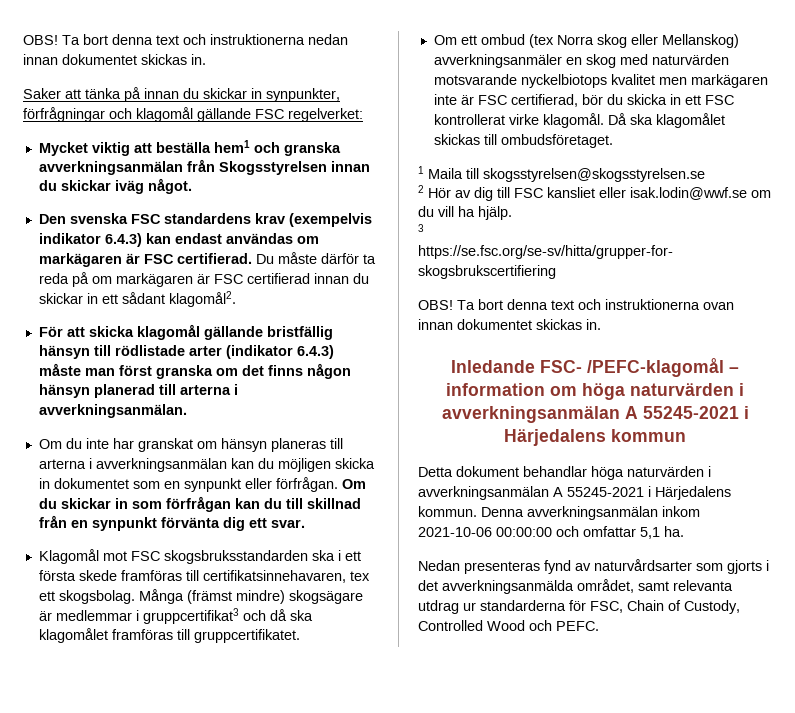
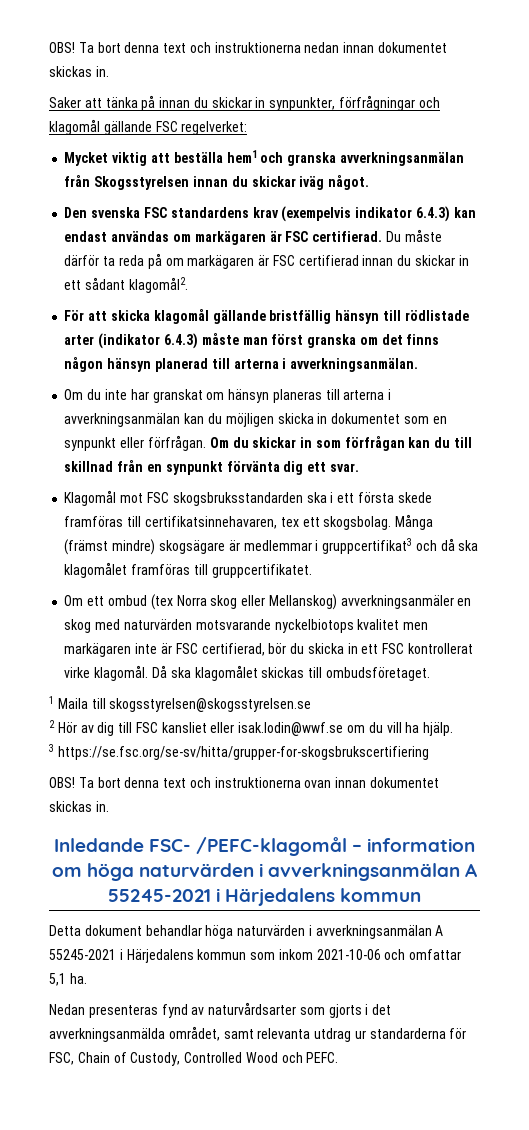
- Detta dokument behandlar höga naturvärden i avverkningsanmälan A 55245-2021 i Härjedalens kommun. Denna avverkningsanmälan inkom 2021-10-06 00:00:00 och omfattar 5,1 ha.
+ Detta dokument behandlar höga naturvärden i avverkningsanmälan A 55245-2021 i Härjedalens kommun som inkom 2021-10-06 och omfattar 5,1 ha.

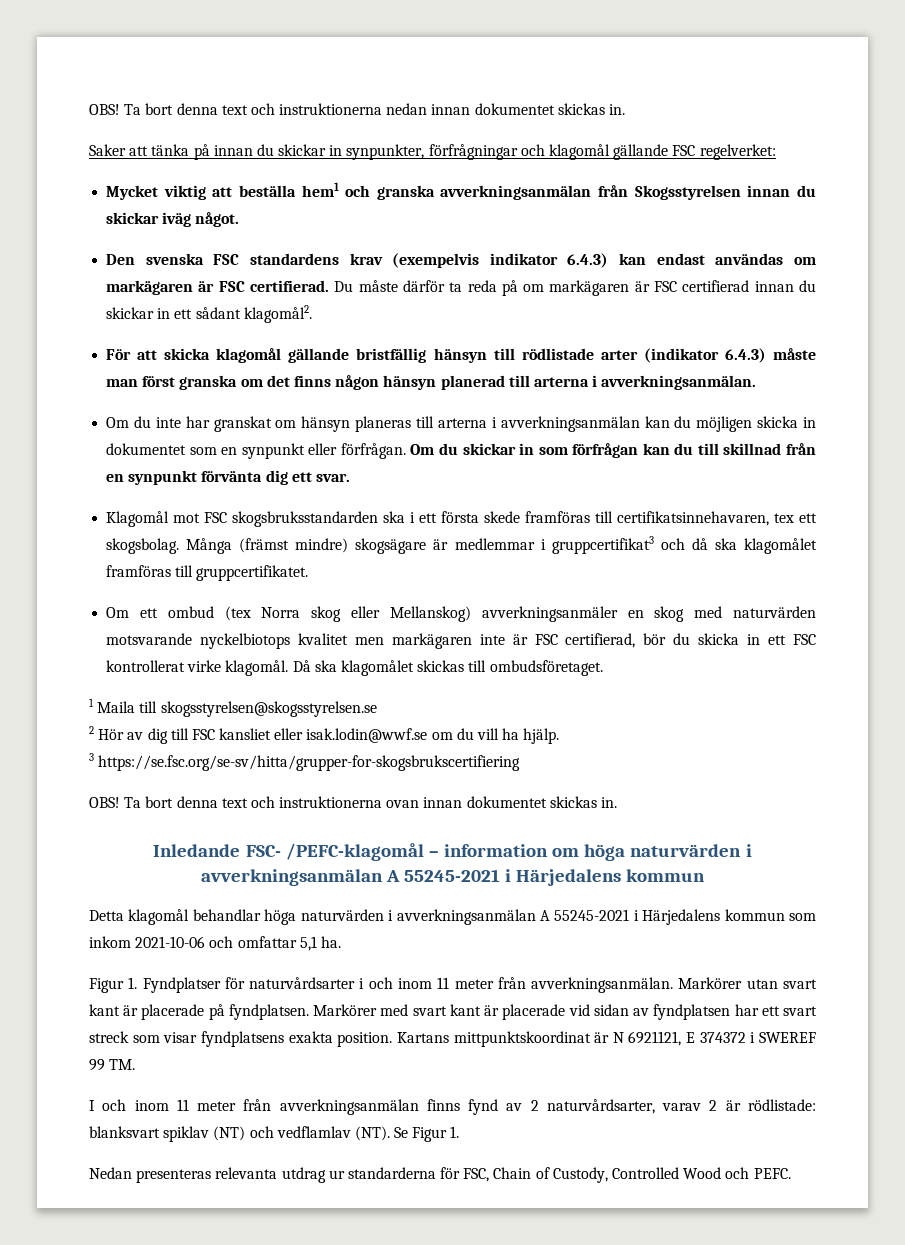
- Detta dokument behandlar höga naturvärden i avverkningsanmälan A 55245-2021 i Härjedalens kommun som inkom 2021-10-06 och omfattar 5,1 ha.
+ Detta klagomål behandlar höga naturvärden i avverkningsanmälan A 55245-2021 i Härjedalens kommun som inkom 2021-10-06 och omfattar 5,1 ha.
- Nedan presenteras fynd av naturvårdsarter som gjorts i det avverkningsanmälda området, samt relevanta utdrag ur standarderna för FSC, Chain of Custody, Controlled Wood och PEFC.
+ Figur 1. Fyndplatser för naturvårdsarter i och inom 11 meter från avverkningsanmälan. Markörer utan svart kant är placerade på fyndplatsen. Markörer med svart kant är placerade vid sidan av fyndplatsen har ett svart streck som visar fyndplatsens exakta position. Kartans mittpunktskoordinat är N 6921121, E 374372 i SWEREF 99 TM.
+ I och inom 11 meter från avverkningsanmälan finns fynd av 2 naturvårdsarter, varav 2 är rödlistade: blanksvart spiklav (NT) och vedflamlav (NT). Se Figur 1.
+ Nedan presenteras relevanta utdrag ur standarderna för FSC, Chain of Custody, Controlled Wood och PEFC.

